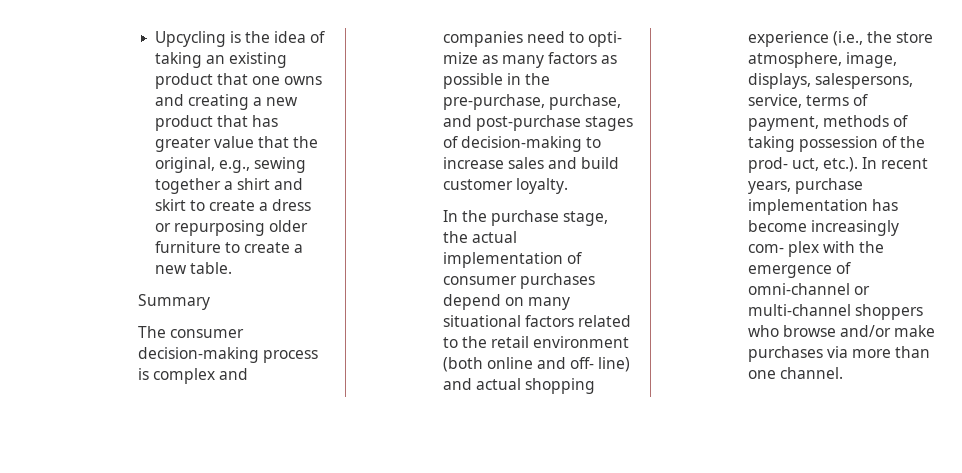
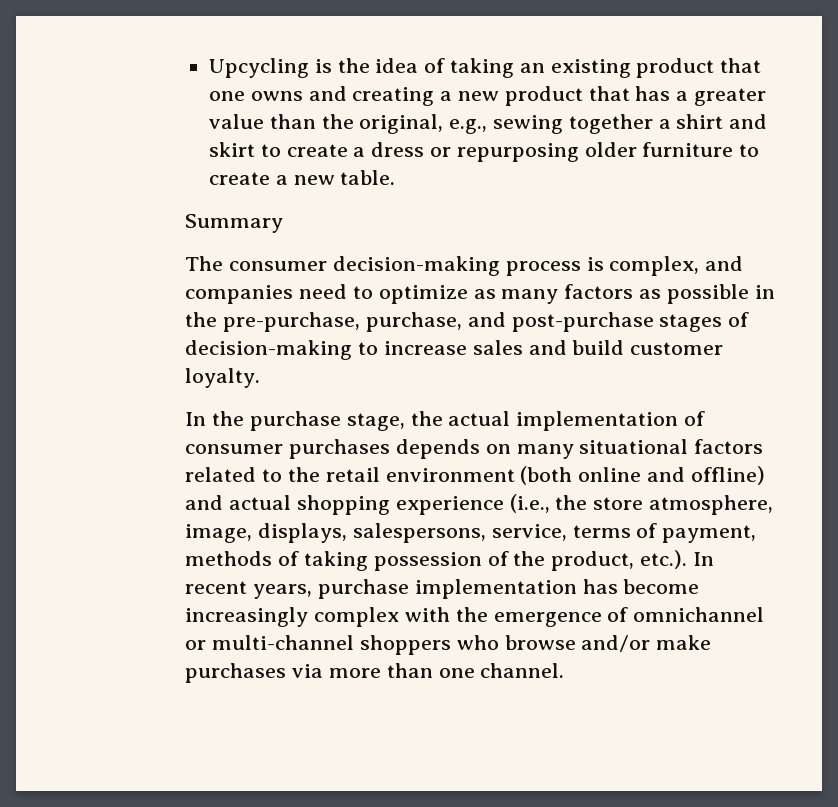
- Upcycling is the idea of taking an existing product that one owns and creating a new product that has greater value that the original, e.g., sewing together a shirt and skirt to create a dress or repurposing older furniture to create a new table.
+ Upcycling is the idea of taking an existing product that one owns and creating a new product that has a greater value than the original, e.g., sewing together a shirt and skirt to create a dress or repurposing older furniture to create a new table.
- The consumer decision-making process is complex and companies need to opti- mize as many factors as possible in the pre-purchase, purchase, and post-purchase stages of decision-making to increase sales and build customer loyalty.
+ The consumer decision-making process is complex, and companies need to optimize as many factors as possible in the pre-purchase, purchase, and post-purchase stages of decision-making to increase sales and build customer loyalty.
- In the purchase stage, the actual implementation of consumer purchases depend on many situational factors related to the retail environment (both online and off- line) and actual shopping experience (i.e., the store atmosphere, image, displays, salespersons, service, terms of payment, methods of taking possession of the prod- uct, etc.). In recent years, purchase implementation has become increasingly com- plex with the emergence of omni-channel or multi-channel shoppers who browse and/or make purchases via more than one channel.
+ In the purchase stage, the actual implementation of consumer purchases depends on many situational factors related to the retail environment (both online and offline) and actual shopping experience (i.e., the store atmosphere, image, displays, salespersons, service, terms of payment, methods of taking possession of the product, etc.). In recent years, purchase implementation has become increasingly complex with the emergence of omnichannel or multi-channel shoppers who browse and/or make purchases via more than one channel.

